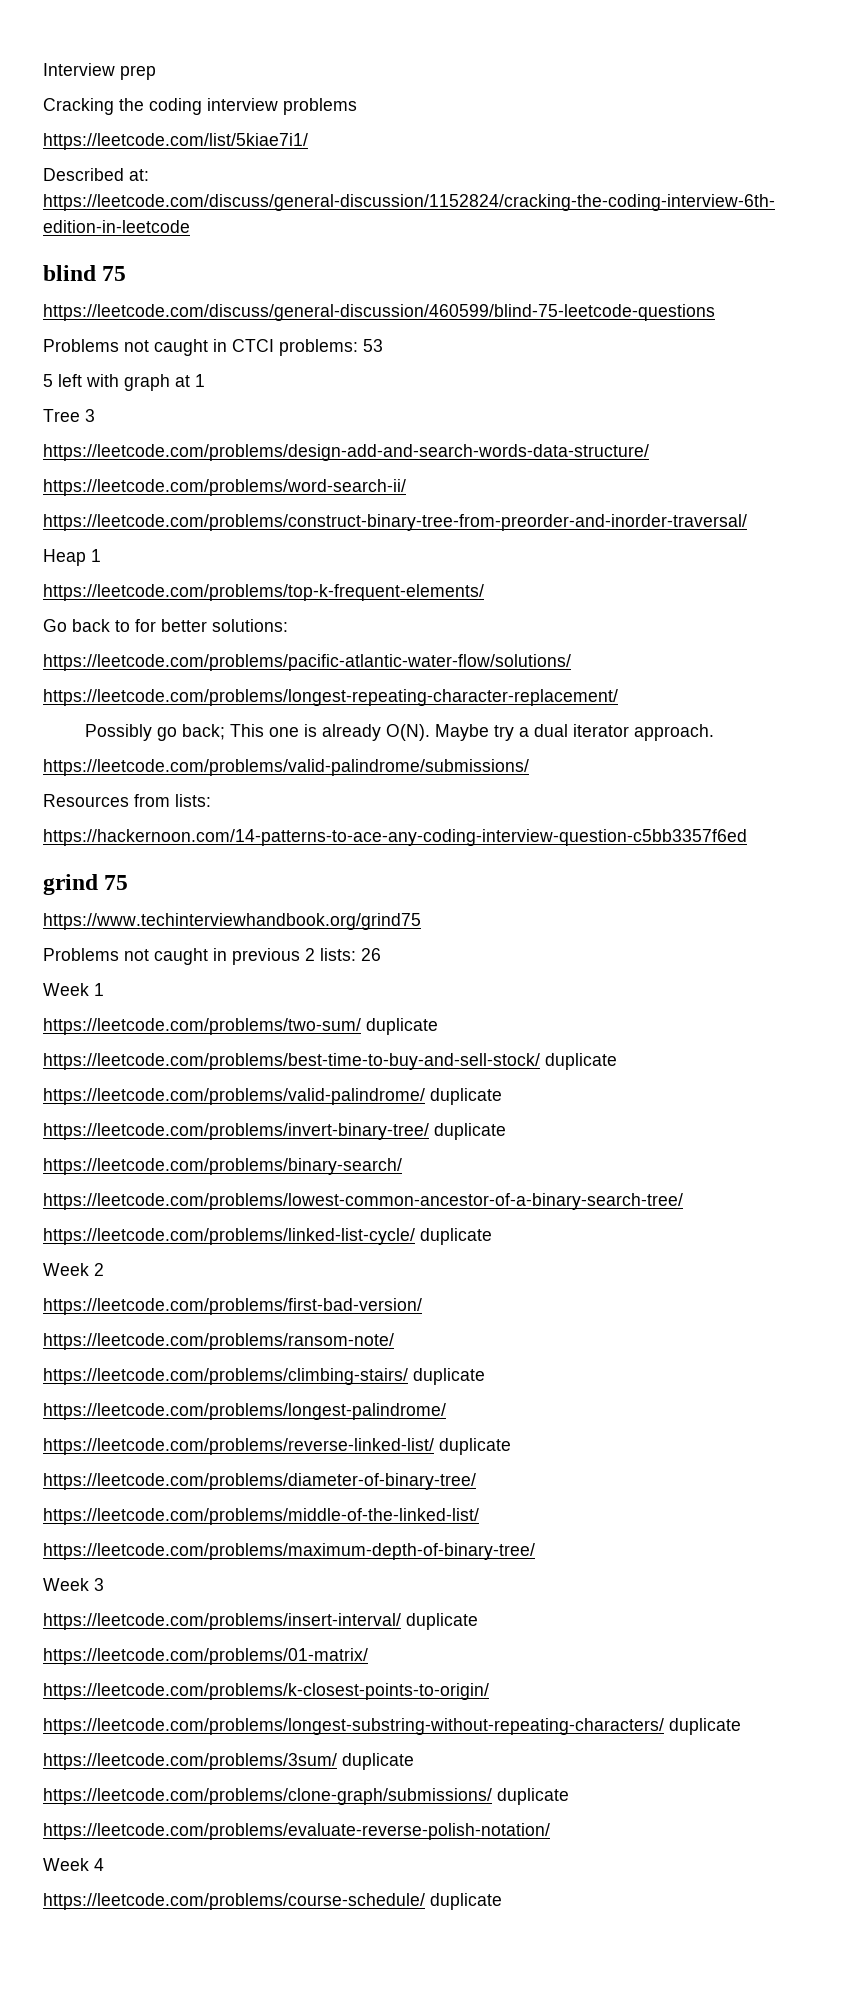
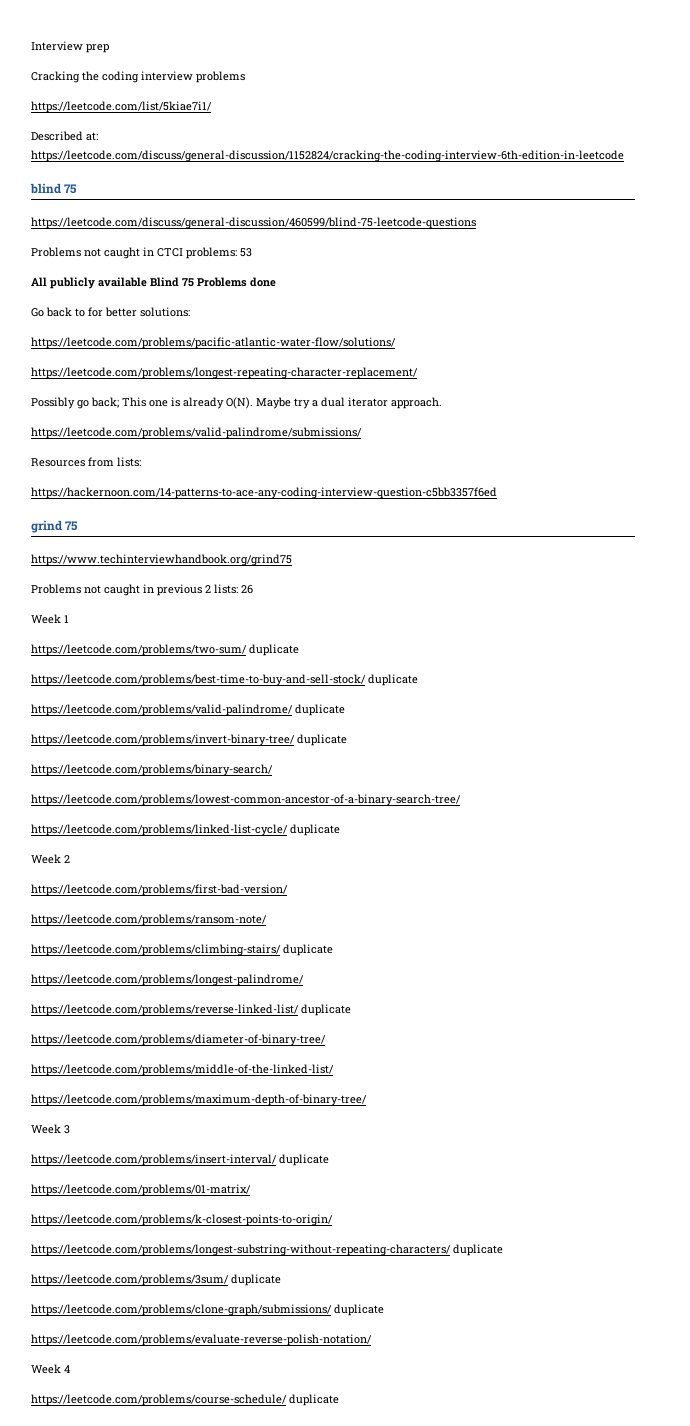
- 5 left with graph at 1
- Tree 3
- https://leetcode.com/problems/design-add-and-search-words-data-structure/
- https://leetcode.com/problems/word-search-ii/
- https://leetcode.com/problems/construct-binary-tree-from-preorder-and-inorder-traversal/
- Heap 1
- https://leetcode.com/problems/top-k-frequent-elements/
+ All publicly available Blind 75 Problems done

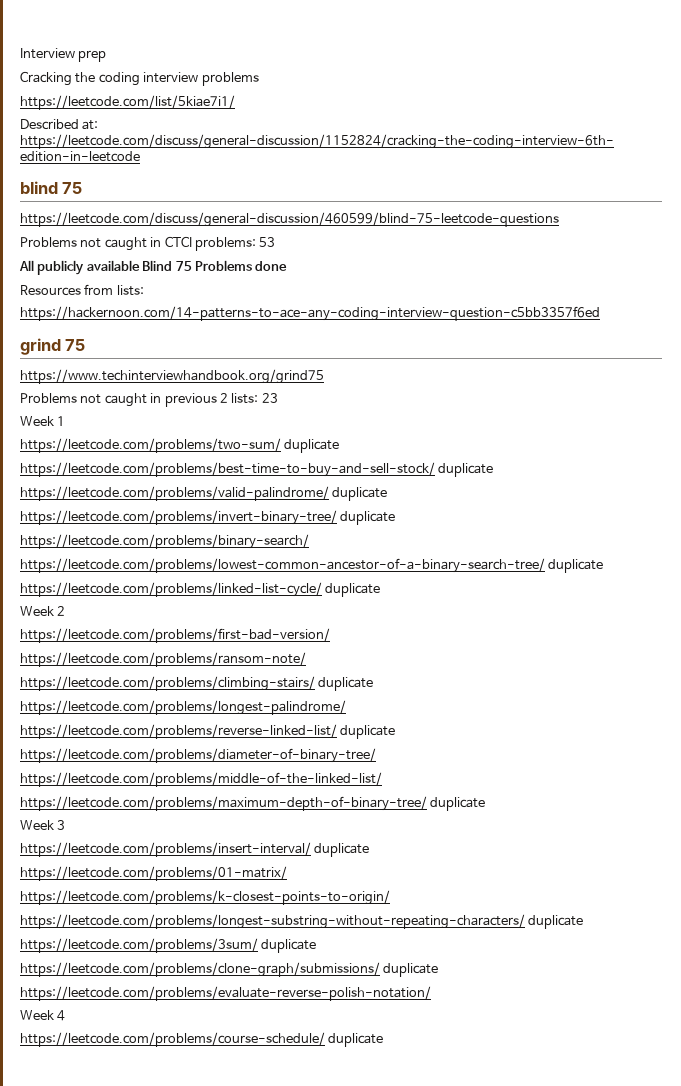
- Go back to for better solutions:
- https://leetcode.com/problems/pacific-atlantic-water-flow/solutions/
- https://leetcode.com/problems/longest-repeating-character-replacement/
- Possibly go back; This one is already O(N). Maybe try a dual iterator approach.
- https://leetcode.com/problems/valid-palindrome/submissions/
- Problems not caught in previous 2 lists: 26
+ Problems not caught in previous 2 lists: 23
- https://leetcode.com/problems/lowest-common-ancestor-of-a-binary-search-tree/
+ https://leetcode.com/problems/lowest-common-ancestor-of-a-binary-search-tree/ duplicate
- https://leetcode.com/problems/maximum-depth-of-binary-tree/
+ https://leetcode.com/problems/maximum-depth-of-binary-tree/ duplicate

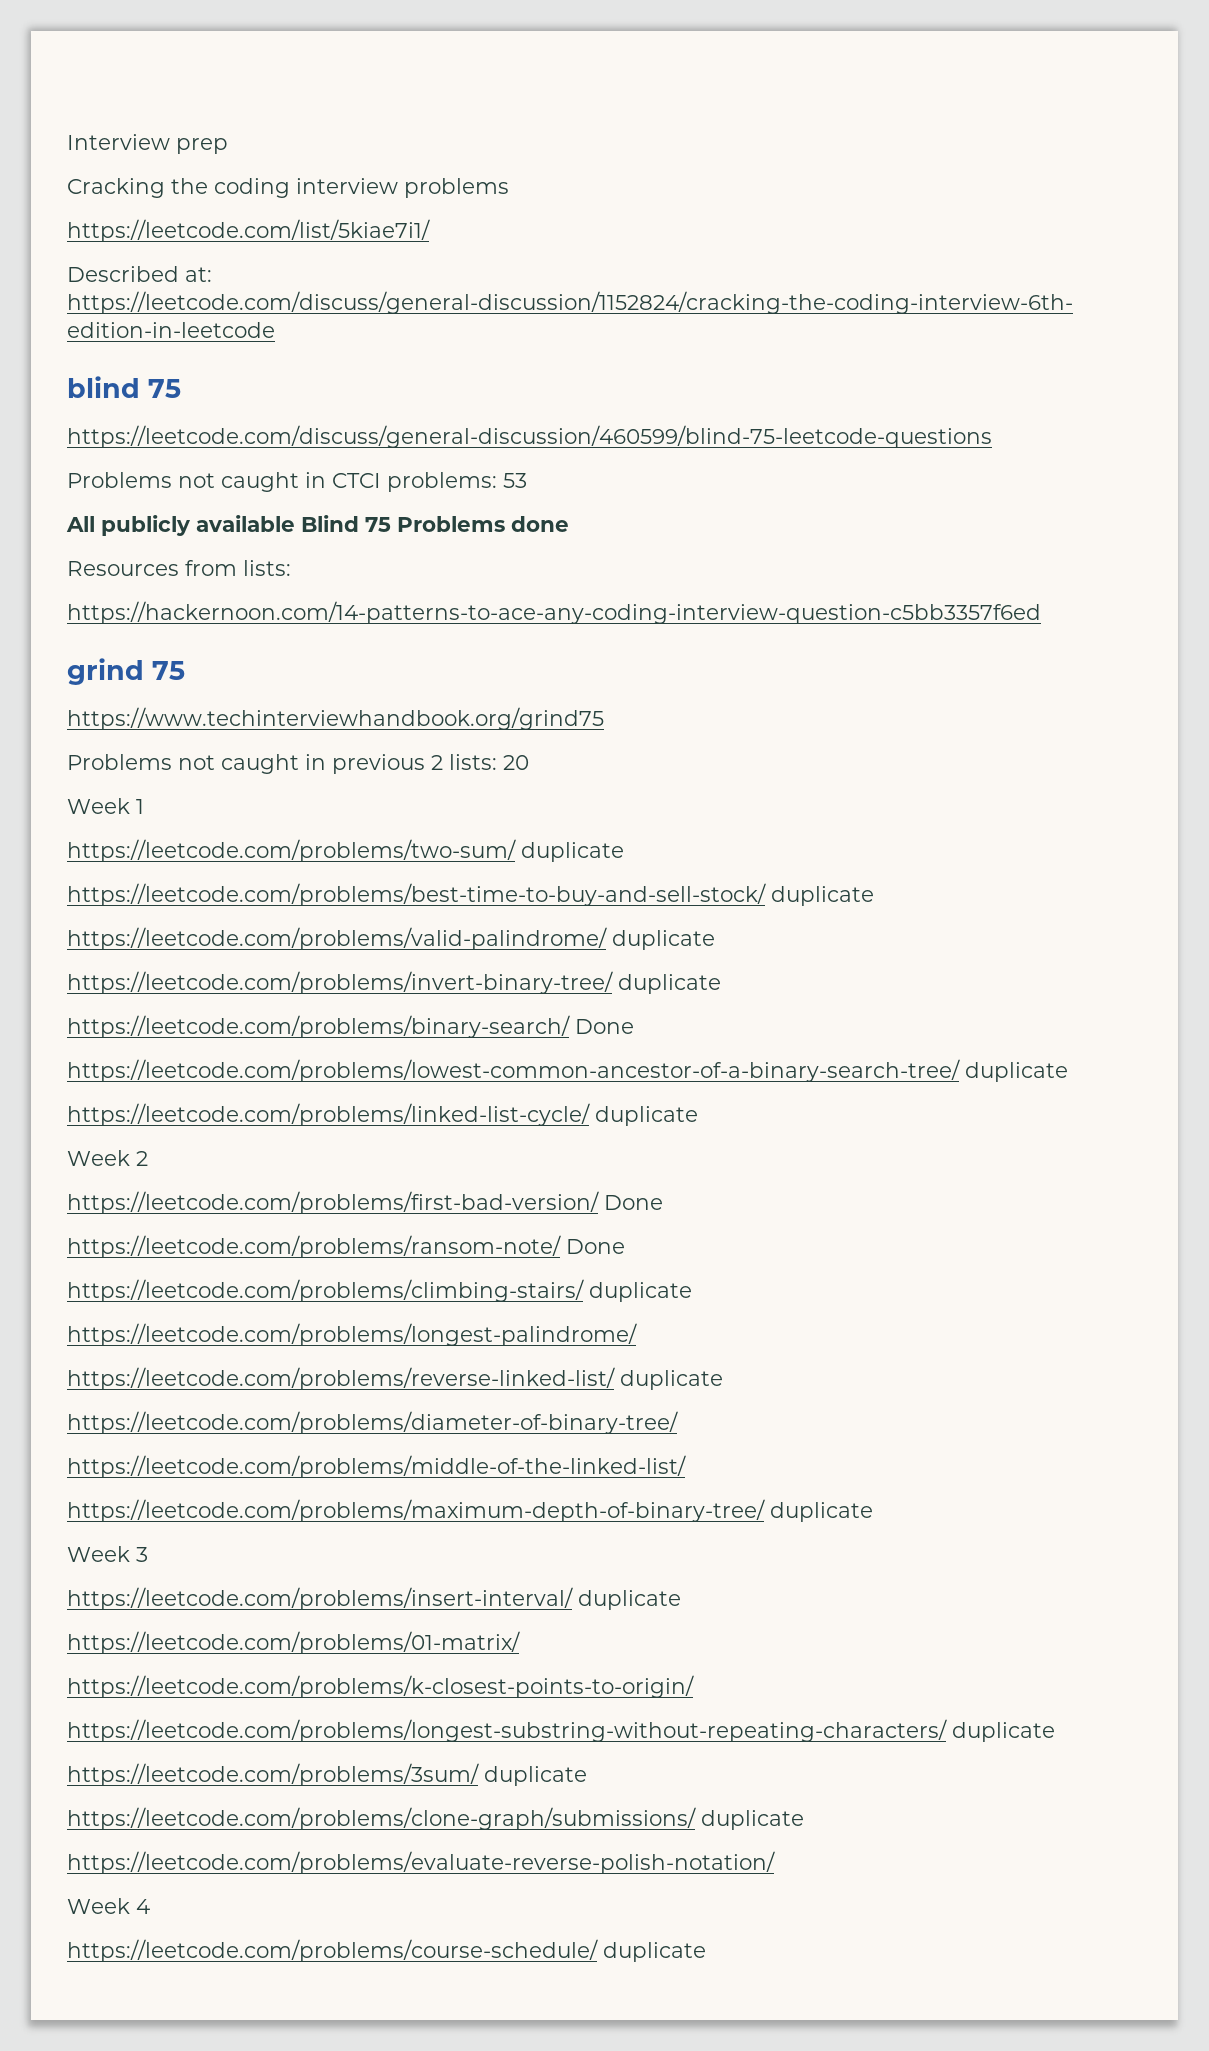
- Problems not caught in previous 2 lists: 23
+ Problems not caught in previous 2 lists: 20
- https://leetcode.com/problems/binary-search/
+ https://leetcode.com/problems/binary-search/ Done
- https://leetcode.com/problems/first-bad-version/
+ https://leetcode.com/problems/first-bad-version/ Done
- https://leetcode.com/problems/ransom-note/
+ https://leetcode.com/problems/ransom-note/ Done

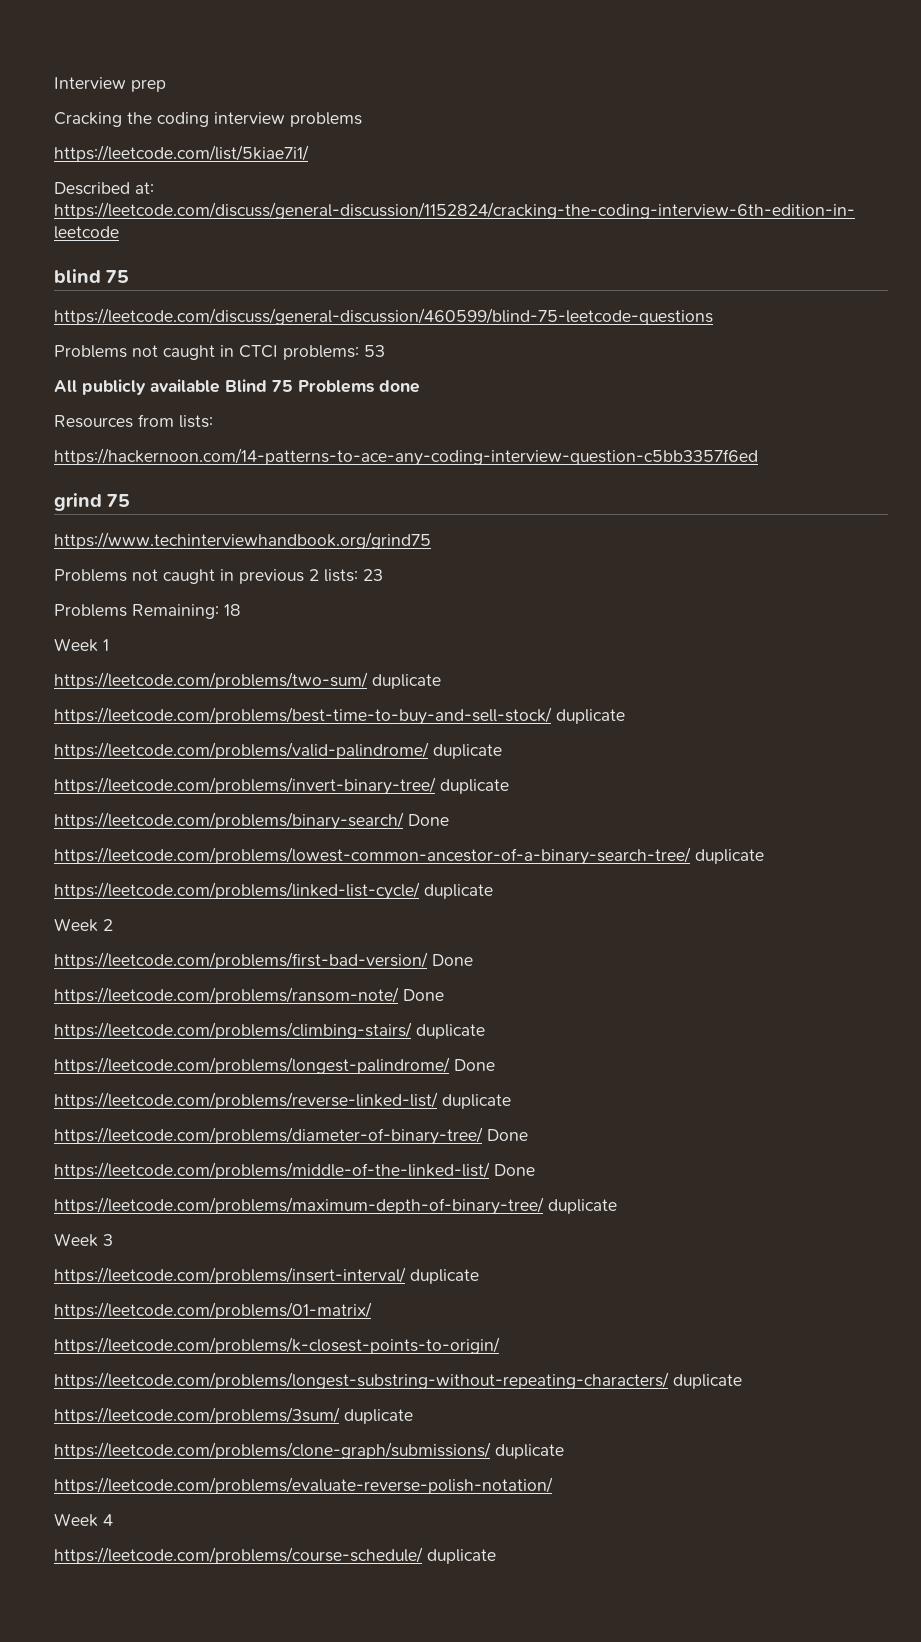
- Problems not caught in previous 2 lists: 20
+ Problems not caught in previous 2 lists: 23
+ Problems Remaining: 18
- https://leetcode.com/problems/longest-palindrome/
+ https://leetcode.com/problems/longest-palindrome/ Done
- https://leetcode.com/problems/diameter-of-binary-tree/
+ https://leetcode.com/problems/diameter-of-binary-tree/ Done
- https://leetcode.com/problems/middle-of-the-linked-list/
+ https://leetcode.com/problems/middle-of-the-linked-list/ Done

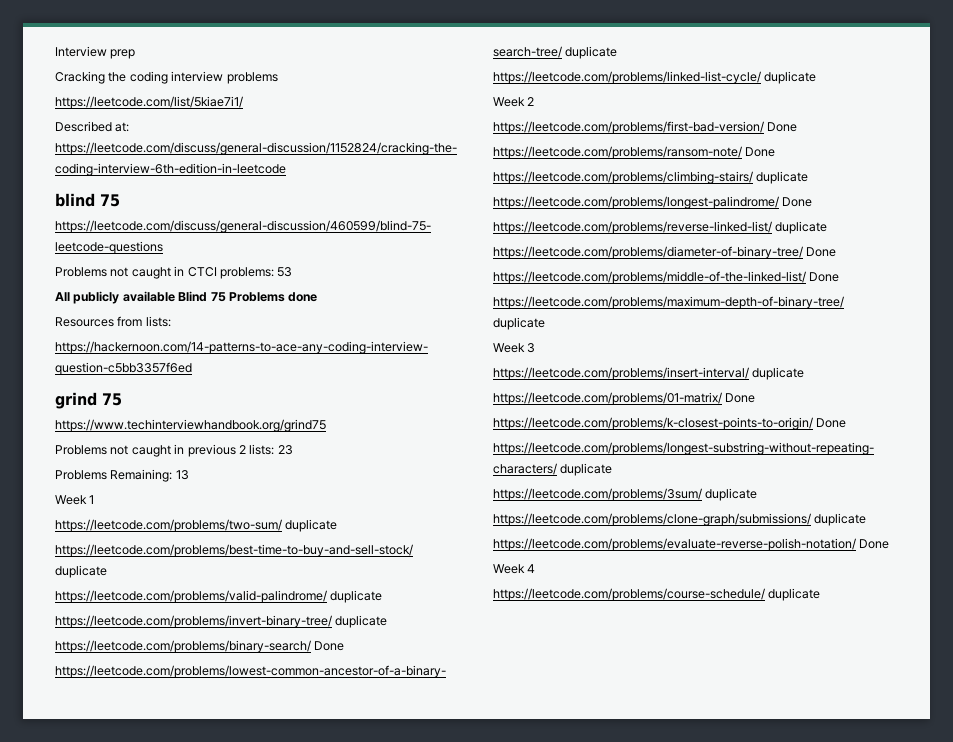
- Problems Remaining: 18
+ Problems Remaining: 13
- https://leetcode.com/problems/01-matrix/
+ https://leetcode.com/problems/01-matrix/ Done
- https://leetcode.com/problems/k-closest-points-to-origin/
+ https://leetcode.com/problems/k-closest-points-to-origin/ Done
- https://leetcode.com/problems/evaluate-reverse-polish-notation/
+ https://leetcode.com/problems/evaluate-reverse-polish-notation/ Done

